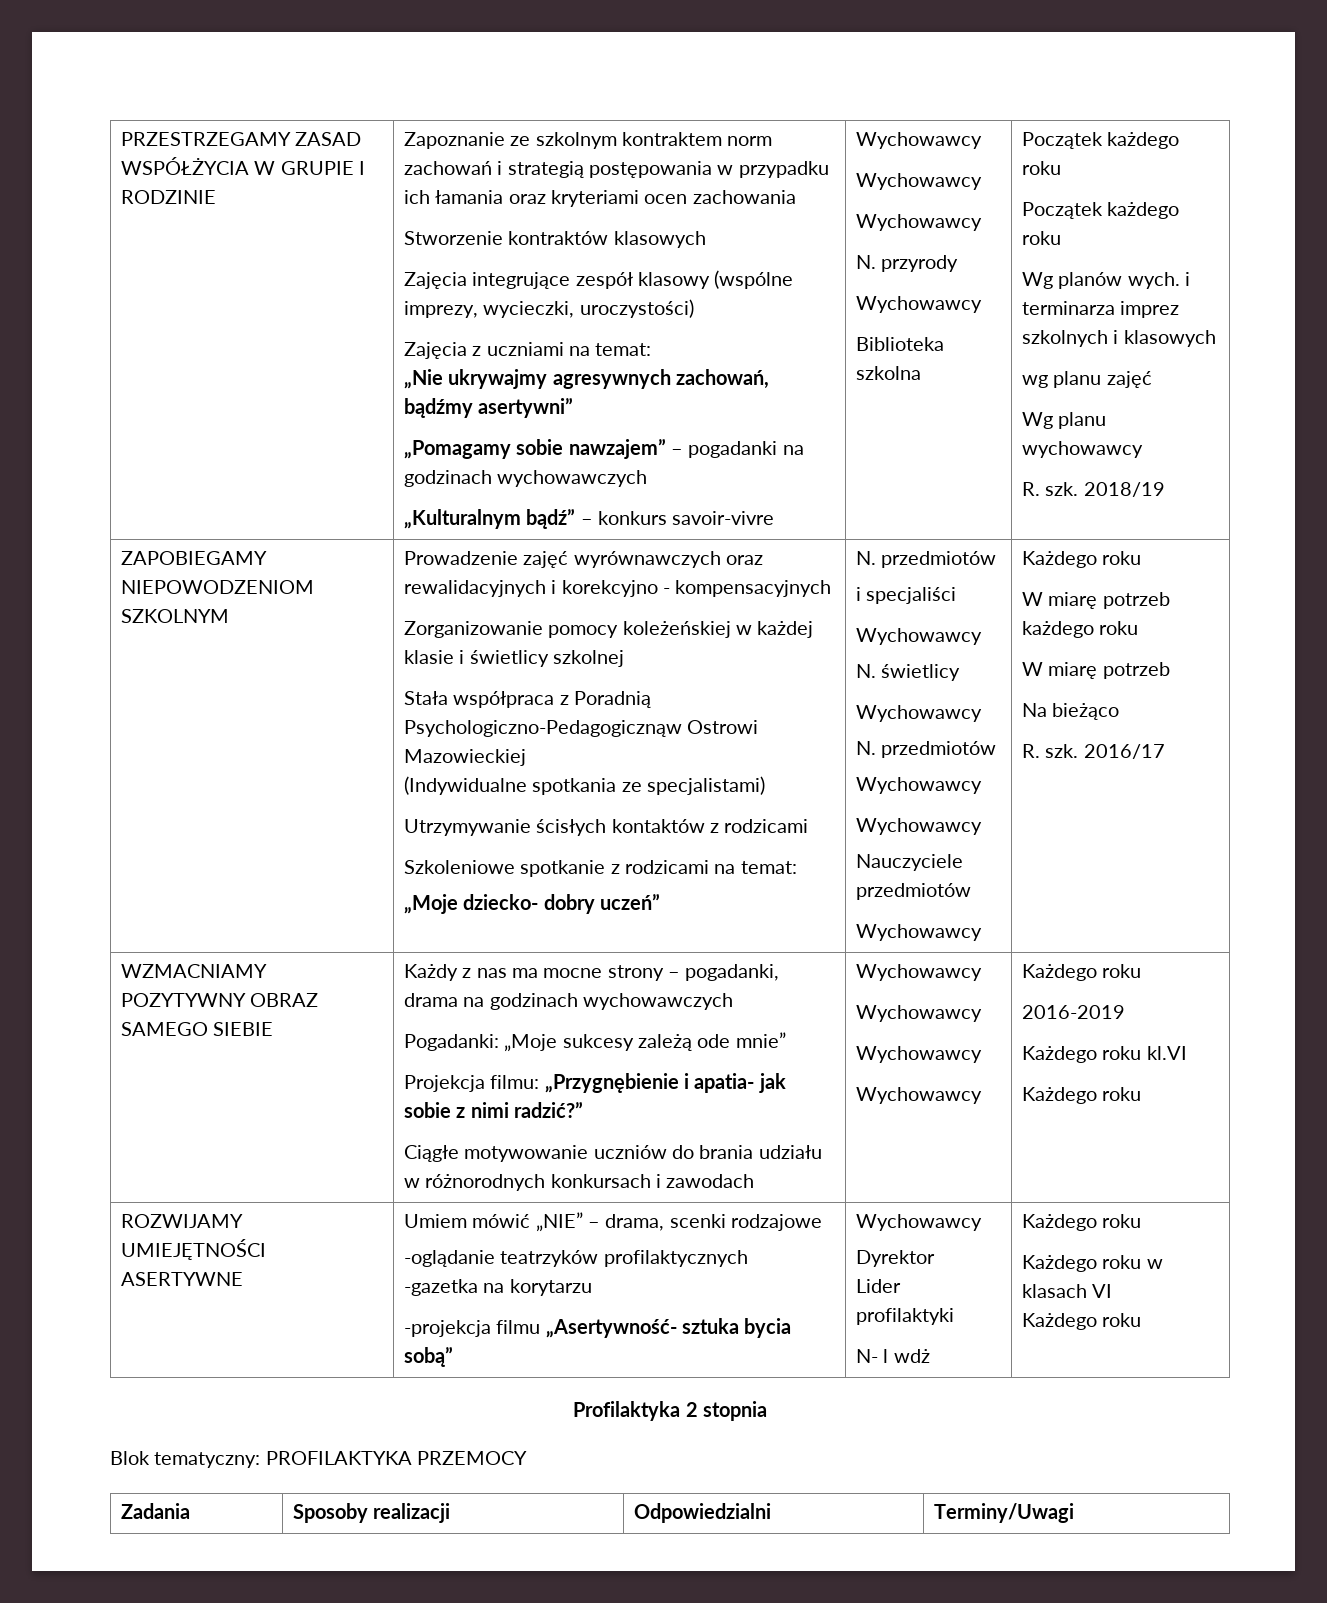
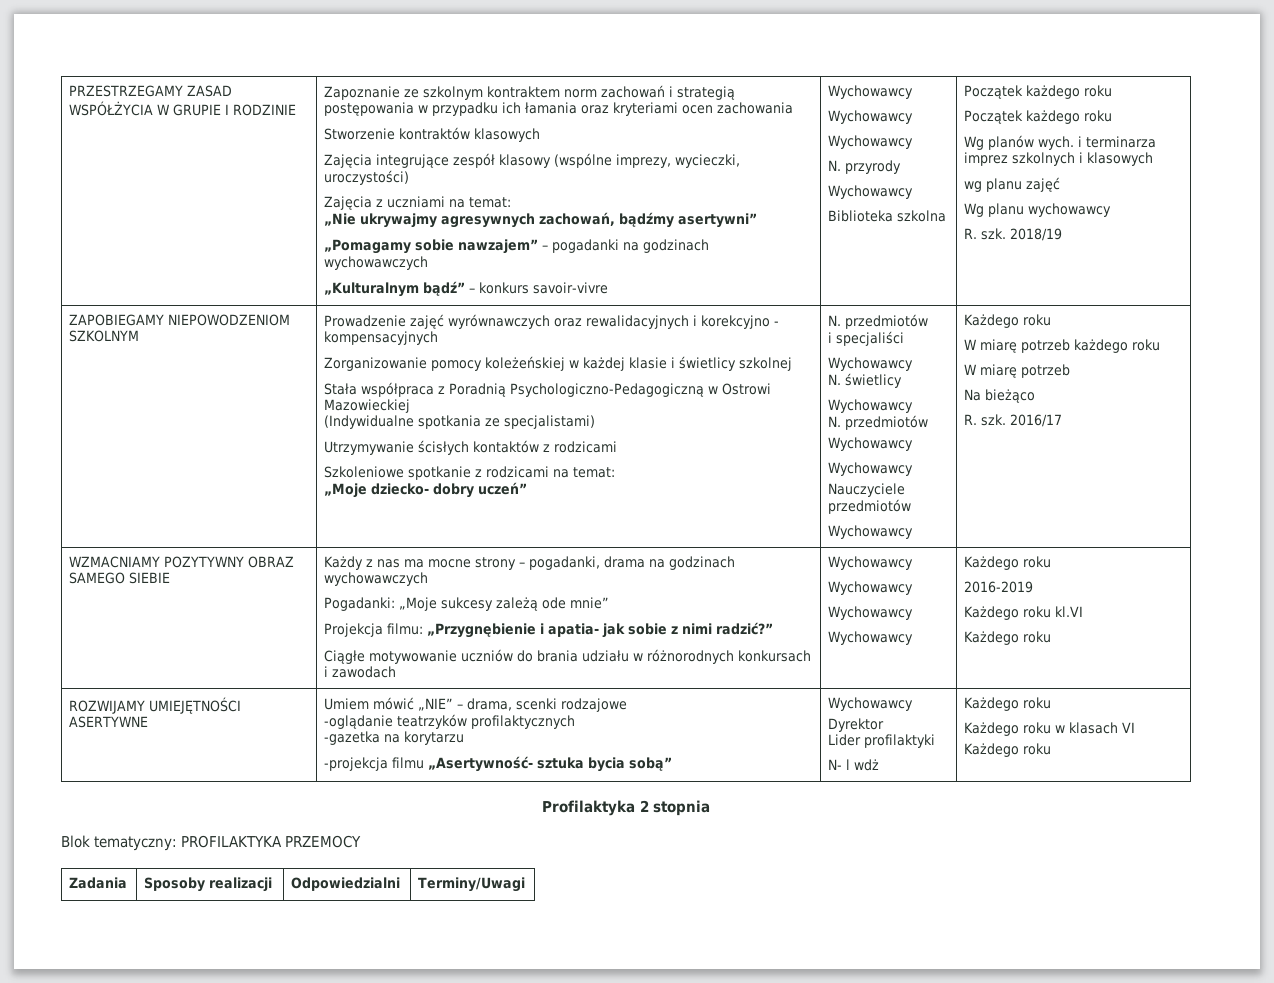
- Stała współpraca z Poradnią Psychologiczno-Pedagogicznąw Ostrowi Mazowieckiej
+ Stała współpraca z Poradnią Psychologiczno-Pedagogiczną w Ostrowi Mazowieckiej

